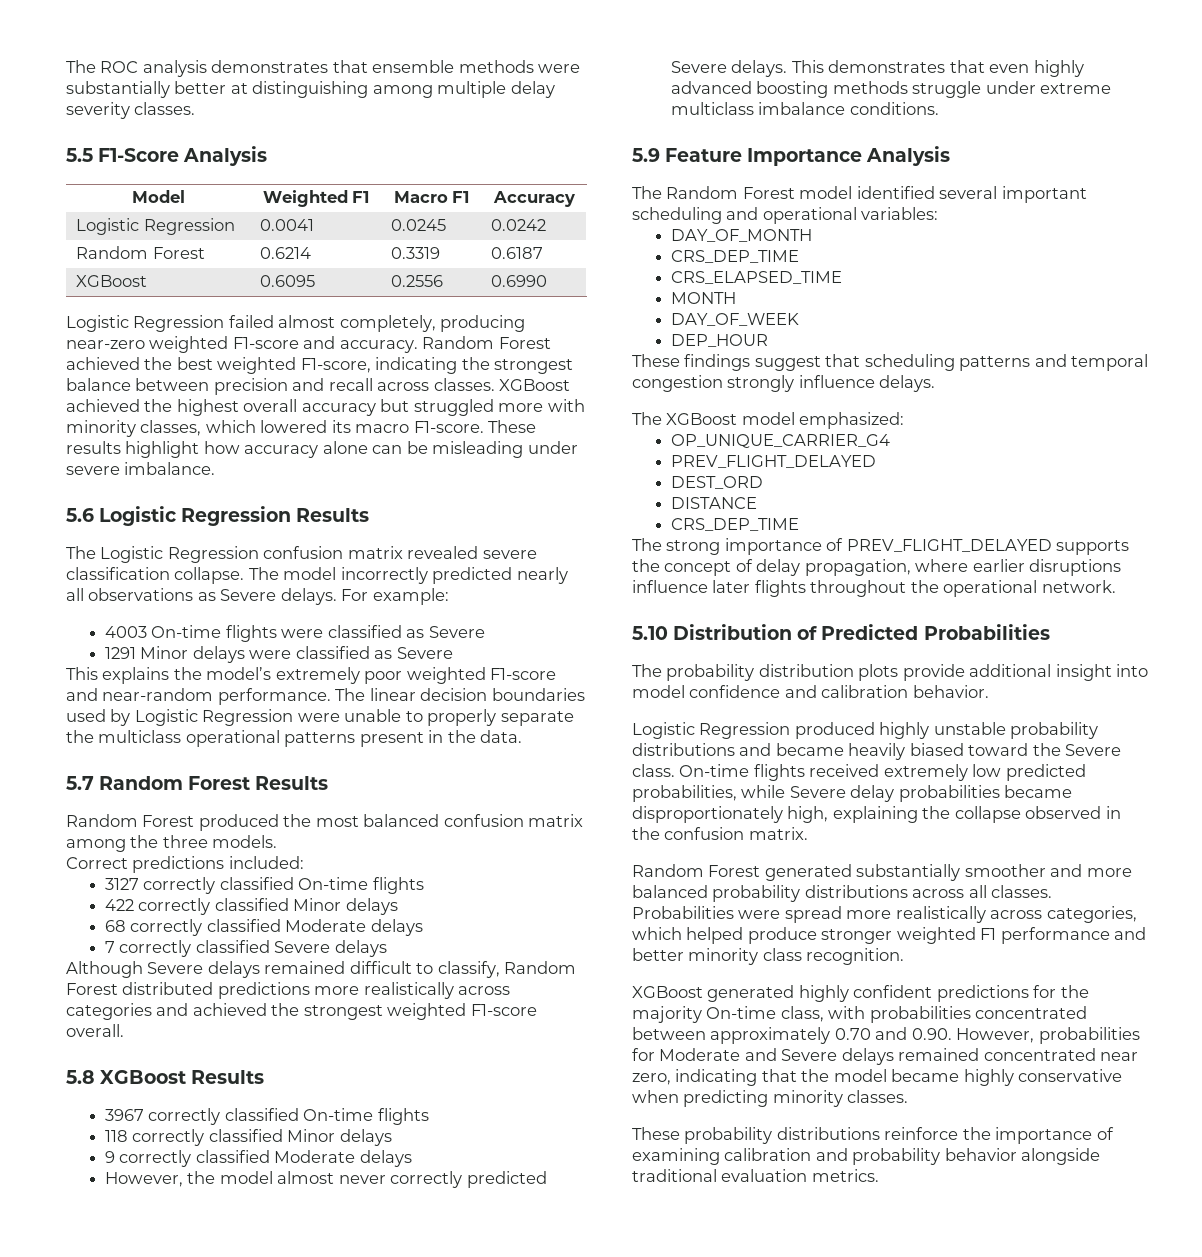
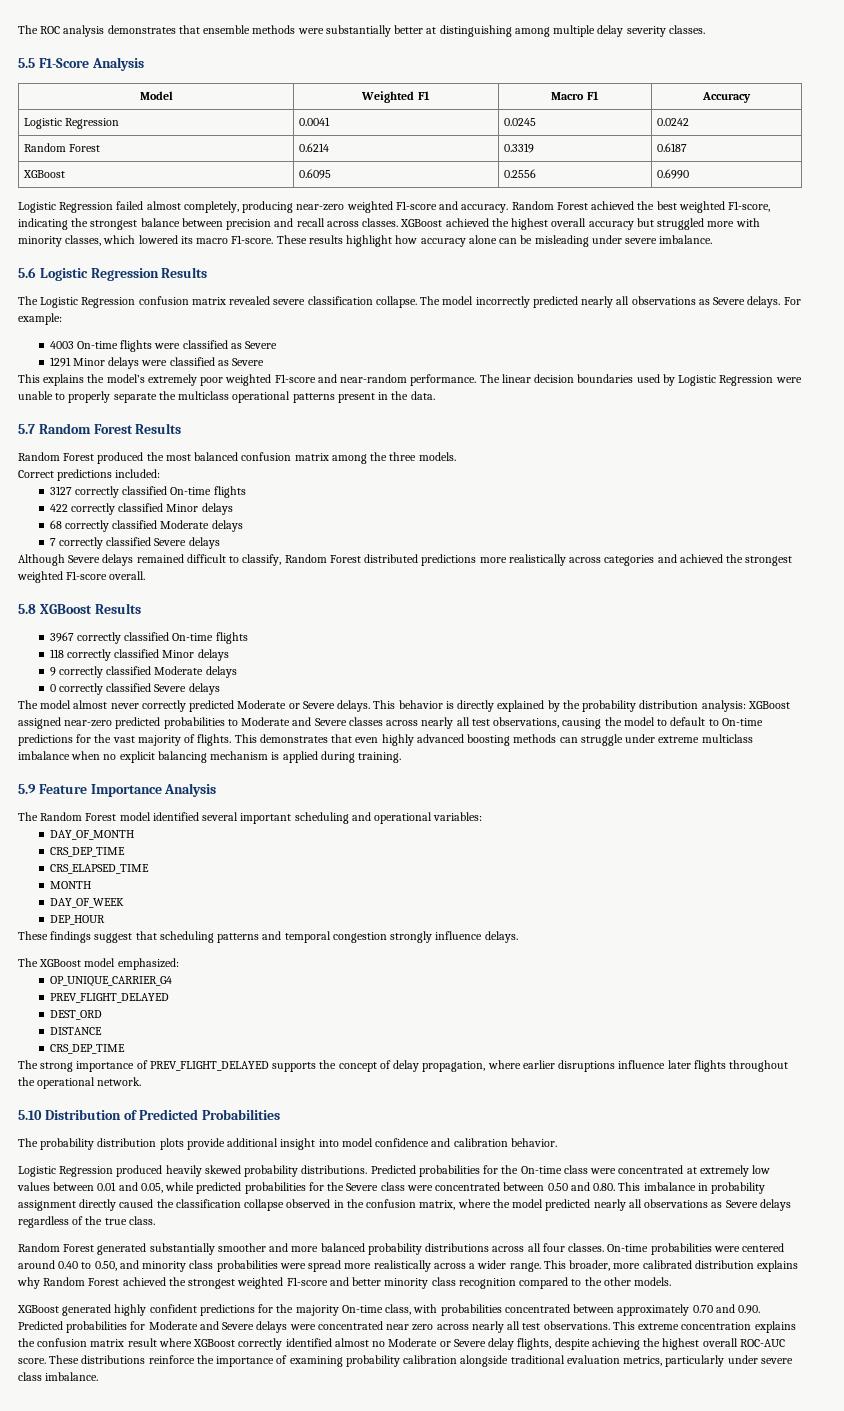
- However, the model almost never correctly predicted Severe delays.
+ 0 correctly classified Severe delays
+ The model almost never correctly predicted Moderate or Severe delays.
- This demonstrates that even highly advanced boosting methods struggle under extreme multiclass imbalance conditions.
+ This behavior is directly explained by the probability distribution analysis: XGBoost assigned near-zero predicted probabilities to Moderate and Severe classes across nearly all test observations, causing the model to default to On-time predictions for the vast majority of flights. This demonstrates that even highly advanced boosting methods can struggle under extreme multiclass imbalance when no explicit balancing mechanism is applied during training.
- Logistic Regression produced highly unstable probability distributions and became heavily biased toward the Severe class. On-time flights received extremely low predicted probabilities, while Severe delay probabilities became disproportionately high, explaining the collapse observed in the confusion matrix.
+ Logistic Regression produced heavily skewed probability distributions. Predicted probabilities for the On-time class were concentrated at extremely low values between 0.01 and 0.05, while predicted probabilities for the Severe class were concentrated between 0.50 and 0.80. This imbalance in probability assignment directly caused the classification collapse observed in the confusion matrix, where the model predicted nearly all observations as Severe delays regardless of the true class.
- Random Forest generated substantially smoother and more balanced probability distributions across all classes. Probabilities were spread more realistically across categories, which helped produce stronger weighted F1 performance and better minority class recognition.
+ Random Forest generated substantially smoother and more balanced probability distributions across all four classes. On-time probabilities were centered around 0.40 to 0.50, and minority class probabilities were spread more realistically across a wider range. This broader, more calibrated distribution explains why Random Forest achieved the strongest weighted F1-score and better minority class recognition compared to the other models.
- XGBoost generated highly confident predictions for the majority On-time class, with probabilities concentrated between approximately 0.70 and 0.90. However, probabilities for Moderate and Severe delays remained concentrated near zero, indicating that the model became highly conservative when predicting minority classes.
- These probability distributions reinforce the importance of examining calibration and probability behavior alongside traditional evaluation metrics.
+ XGBoost generated highly confident predictions for the majority On-time class, with probabilities concentrated between approximately 0.70 and 0.90. Predicted probabilities for Moderate and Severe delays were concentrated near zero across nearly all test observations. This extreme concentration explains the confusion matrix result where XGBoost correctly identified almost no Moderate or Severe delay flights, despite achieving the highest overall ROC-AUC score. These distributions reinforce the importance of examining probability calibration alongside traditional evaluation metrics, particularly under severe class imbalance.

